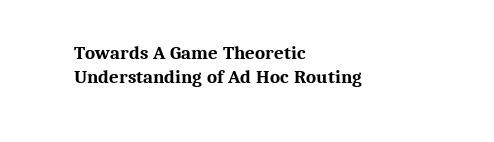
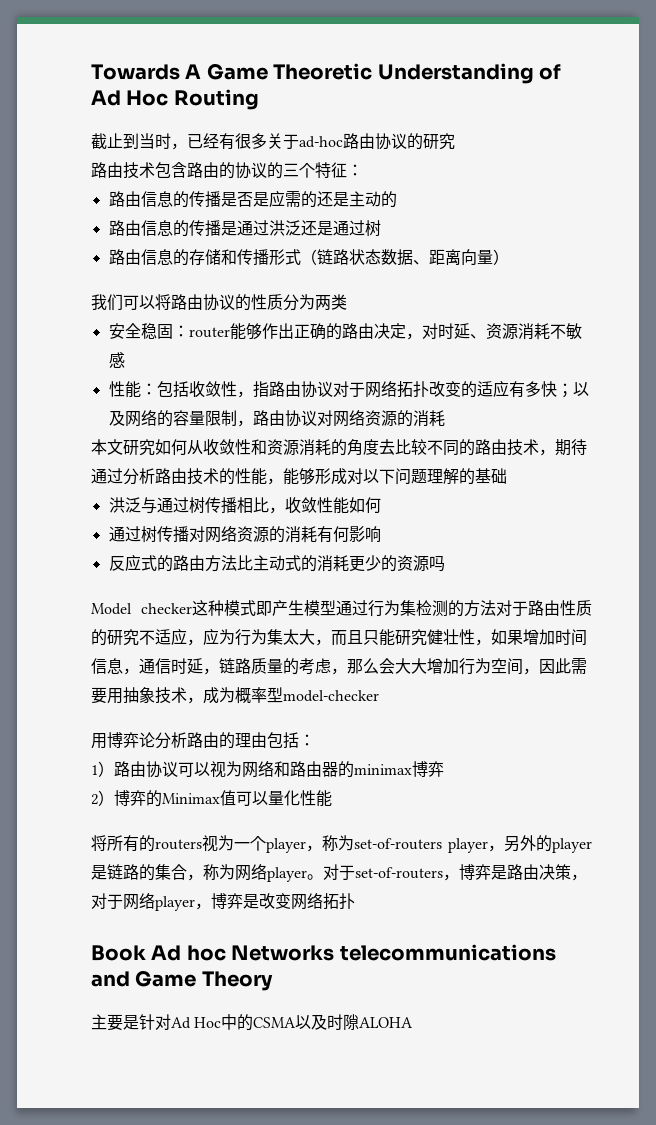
+ 截止到当时，已经有很多关于ad-hoc路由协议的研究
+ 路由技术包含路由的协议的三个特征：
+ 路由信息的传播是否是应需的还是主动的
+ 路由信息的传播是通过洪泛还是通过树
+ 路由信息的存储和传播形式（链路状态数据、距离向量）
+ 我们可以将路由协议的性质分为两类
+ 安全稳固：router能够作出正确的路由决定，对时延、资源消耗不敏感
+ 性能：包括收敛性，指路由协议对于网络拓扑改变的适应有多快；以及网络的容量限制，路由协议对网络资源的消耗
+ 本文研究如何从收敛性和资源消耗的角度去比较不同的路由技术，期待通过分析路由技术的性能，能够形成对以下问题理解的基础
+ 洪泛与通过树传播相比，收敛性能如何
+ 通过树传播对网络资源的消耗有何影响
+ 反应式的路由方法比主动式的消耗更少的资源吗
+ Model checker这种模式即产生模型通过行为集检测的方法对于路由性质的研究不适应，应为行为集太大，而且只能研究健壮性，如果增加时间信息，通信时延，链路质量的考虑，那么会大大增加行为空间，因此需要用抽象技术，成为概率型model-checker
+ 用博弈论分析路由的理由包括：
+ 1）路由协议可以视为网络和路由器的minimax博弈
+ 2）博弈的Minimax值可以量化性能
+ 将所有的routers视为一个player，称为set-of-routers player，另外的player是链路的集合，称为网络player。对于set-of-routers，博弈是路由决策，对于网络player，博弈是改变网络拓扑
+ Book Ad hoc Networks telecommunications and Game Theory
+ 主要是针对Ad Hoc中的CSMA以及时隙ALOHA

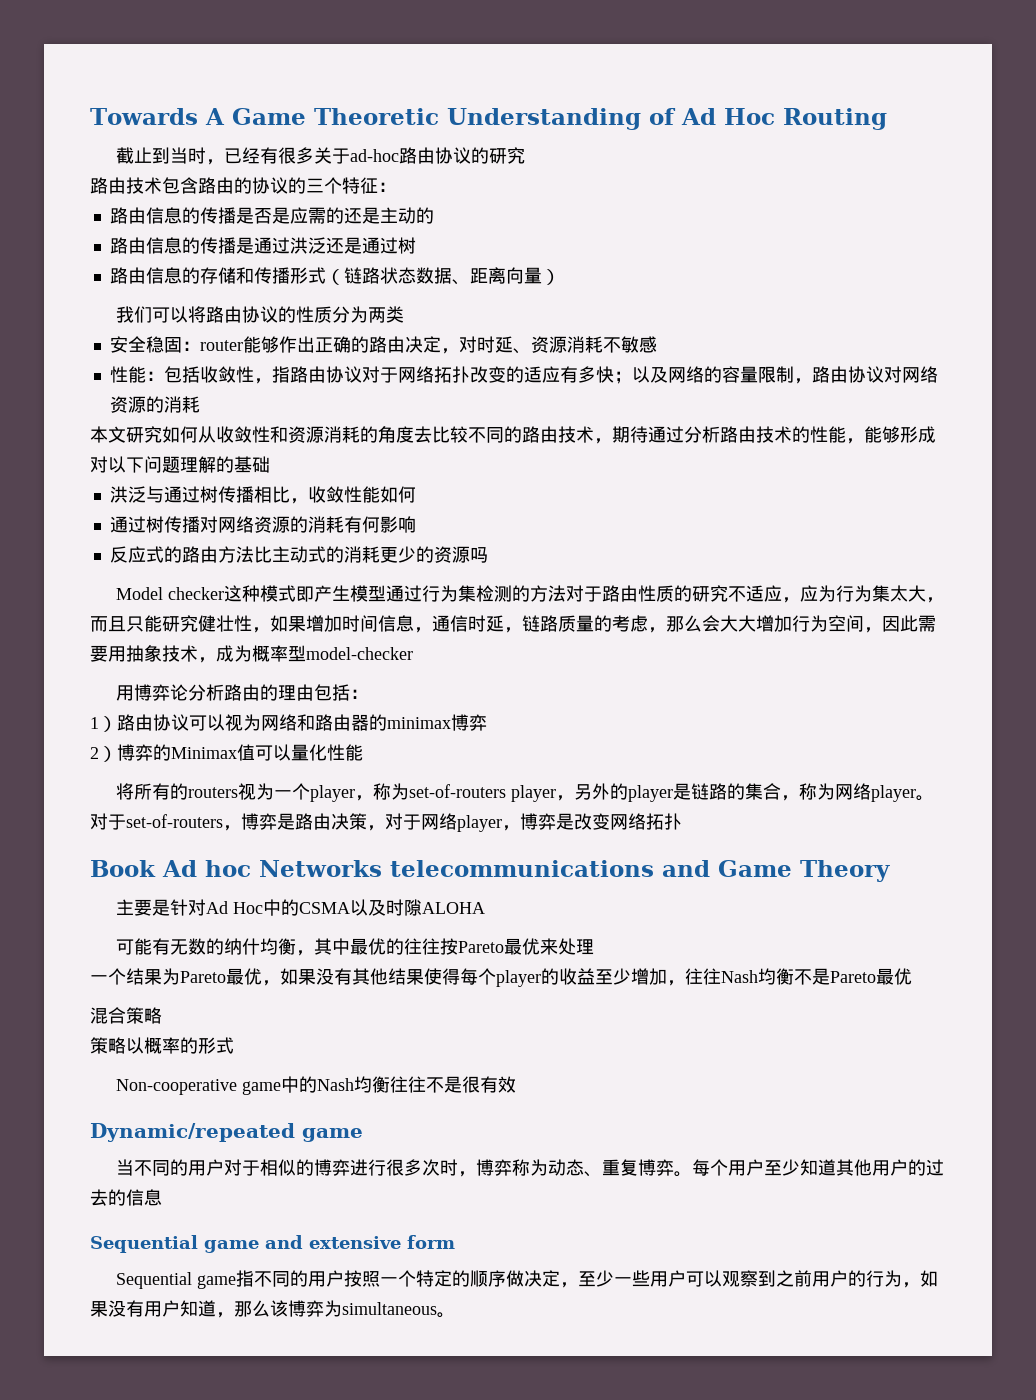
+ 可能有无数的纳什均衡，其中最优的往往按Pareto最优来处理
+ 一个结果为Pareto最优，如果没有其他结果使得每个player的收益至少增加，往往Nash均衡不是Pareto最优
+ 混合策略
+ 策略以概率的形式
+ Non-cooperative game中的Nash均衡往往不是很有效
+ Dynamic/repeated game
+ 当不同的用户对于相似的博弈进行很多次时，博弈称为动态、重复博弈。每个用户至少知道其他用户的过去的信息
+ Sequential game and extensive form
+ Sequential game指不同的用户按照一个特定的顺序做决定，至少一些用户可以观察到之前用户的行为，如果没有用户知道，那么该博弈为simultaneous。

